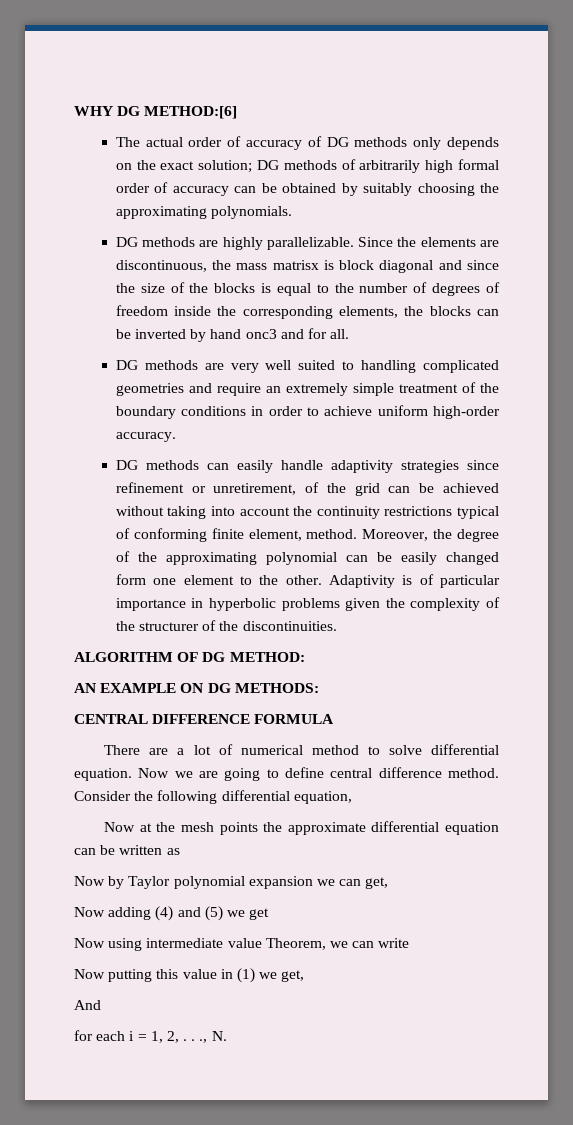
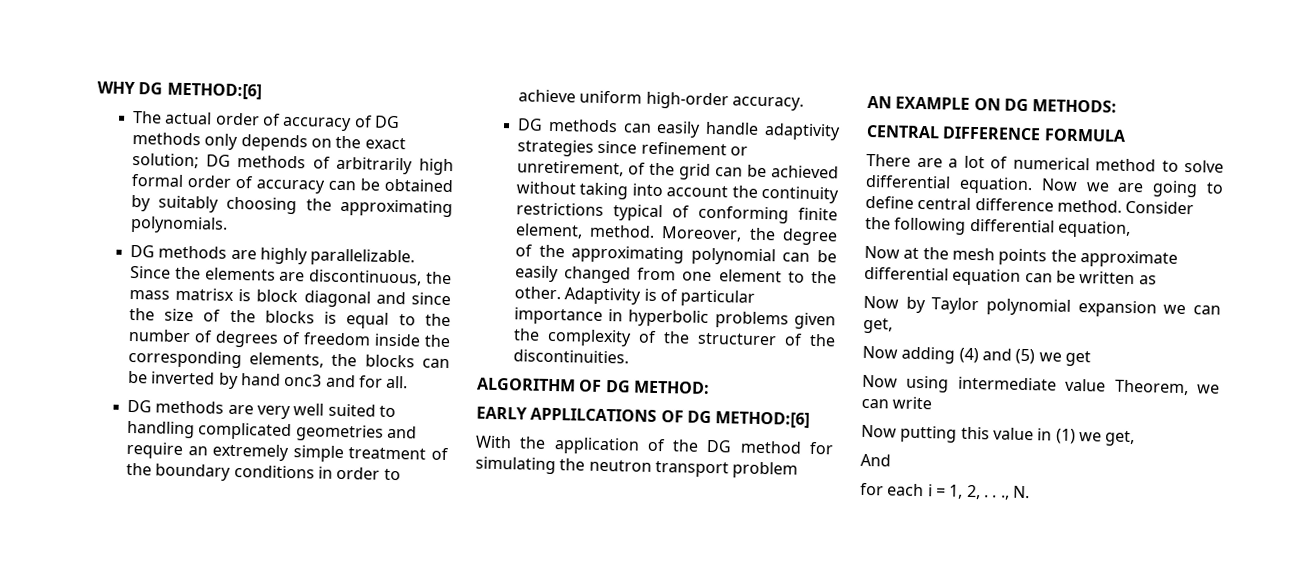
- Moreover, the degree of the approximating polynomial can be easily changed form one element to the other.
+ Moreover, the degree of the approximating polynomial can be easily changed from one element to the other.
+ EARLY APPLILCATIONS OF DG METHOD:[6]
+ With the application of the DG method for simulating the neutron transport problem

